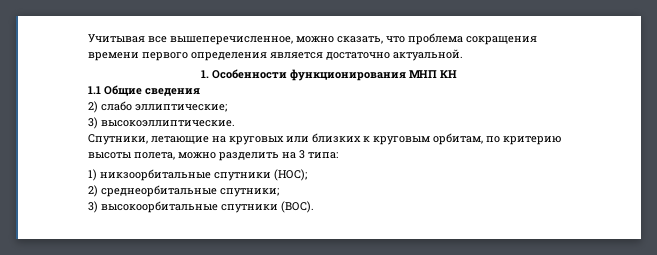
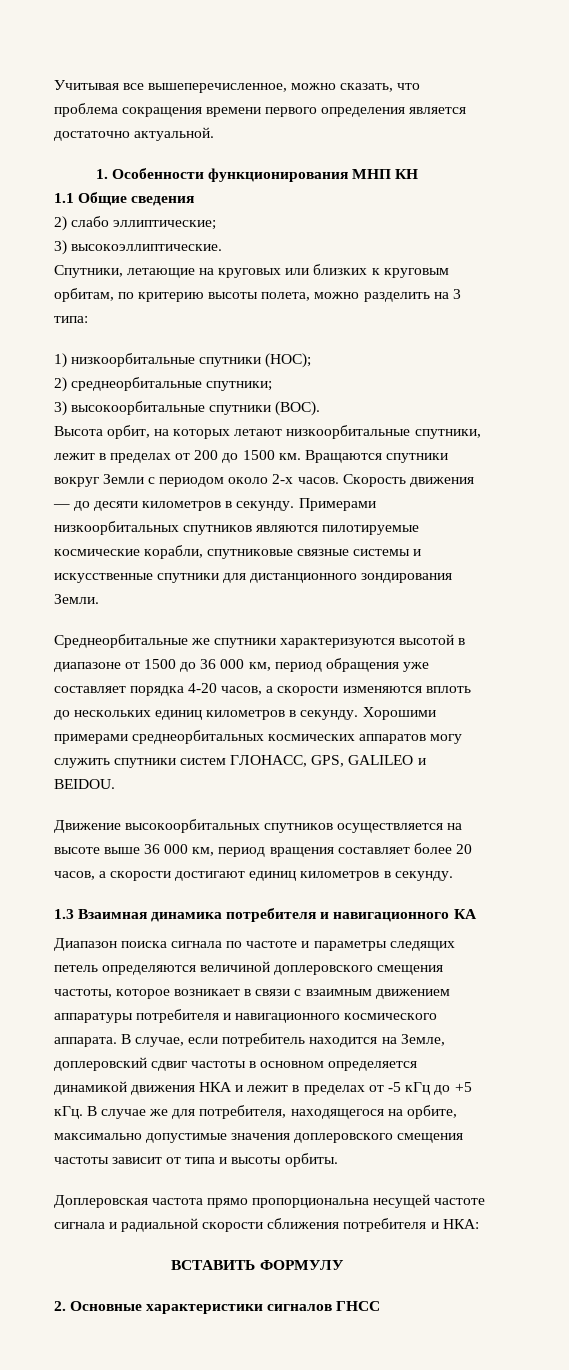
- 1) никзоорбитальные спутники (НОС);
+ 1) низкоорбитальные спутники (НОС);
+ Высота орбит, на которых летают низкоорбитальные спутники, лежит в пределах от 200 до 1500 км. Вращаются спутники вокруг Земли с периодом около 2-х часов. Скорость движения — до десяти километров в секунду. Примерами низкоорбитальных спутников являются пилотируемые космические корабли, спутниковые связные системы и искусственные спутники для дистанционного зондирования Земли.
+ Среднеорбитальные же спутники характеризуются высотой в диапазоне от 1500 до 36 000 км, период обращения уже составляет порядка 4-20 часов, а скорости изменяются вплоть до нескольких единиц километров в секунду. Хорошими примерами среднеорбитальных космических аппаратов могу служить спутники систем ГЛОНАСС, GPS, GALILEO и BEIDOU.
+ Движение высокоорбитальных спутников осуществляется на высоте выше 36 000 км, период вращения составляет более 20 часов, а скорости достигают единиц километров в секунду.
+ 1.3 Взаимная динамика потребителя и навигационного КА
+ Диапазон поиска сигнала по частоте и параметры следящих петель определяются величиной доплеровского смещения частоты, которое возникает в связи с взаимным движением аппаратуры потребителя и навигационного космического аппарата. В случае, если потребитель находится на Земле, доплеровский сдвиг частоты в основном определяется динамикой движения НКА и лежит в пределах от -5 кГц до +5 кГц. В случае же для потребителя, находящегося на орбите, максимально допустимые значения доплеровского смещения частоты зависит от типа и высоты орбиты.
+ Доплеровская частота прямо пропорциональна несущей частоте сигнала и радиальной скорости сближения потребителя и НКА:
+ ВСТАВИТЬ ФОРМУЛУ
+ 2. Основные характеристики сигналов ГНСС

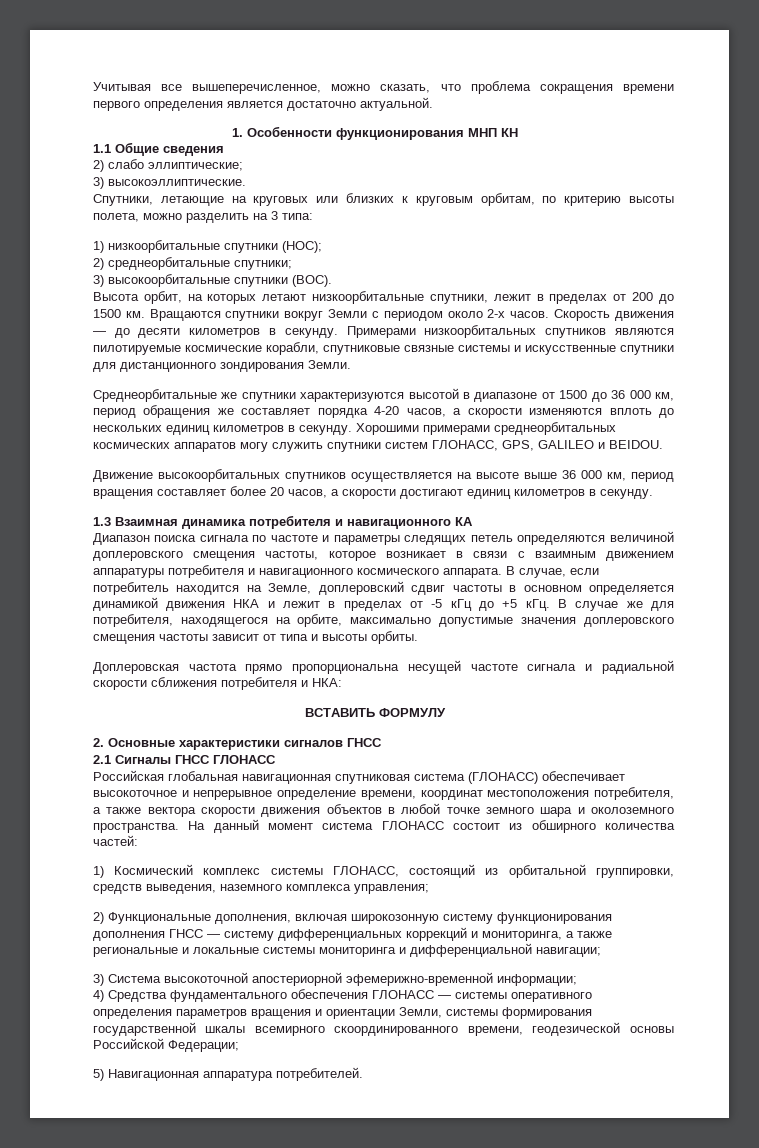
- Среднеорбитальные же спутники характеризуются высотой в диапазоне от 1500 до 36 000 км, период обращения уже составляет порядка 4-20 часов, а скорости изменяются вплоть до нескольких единиц километров в секунду.
+ Среднеорбитальные же спутники характеризуются высотой в диапазоне от 1500 до 36 000 км, период обращения же составляет порядка 4-20 часов, а скорости изменяются вплоть до нескольких единиц километров в секунду.
+ 2.1 Сигналы ГНСС ГЛОНАСС
+ Российская глобальная навигационная спутниковая система (ГЛОНАСС) обеспечивает высокоточное и непрерывное определение времени, координат местоположения потребителя, а также вектора скорости движения объектов в любой точке земного шара и околоземного пространства. На данный момент система ГЛОНАСС состоит из обширного количества частей:
+ 1) Космический комплекс системы ГЛОНАСС, состоящий из орбитальной группировки, средств выведения, наземного комплекса управления;
+ 2) Функциональные дополнения, включая широкозонную систему функционирования дополнения ГНСС — систему дифференциальных коррекций и мониторинга, а также региональные и локальные системы мониторинга и дифференциальной навигации;
+ 3) Система высокоточной апостериорной эфемерижно-временной информации;
+ 4) Средства фундаментального обеспечения ГЛОНАСС — системы оперативного определения параметров вращения и ориентации Земли, системы формирования государственной шкалы всемирного скоординированного времени, геодезической основы Российской Федерации;
+ 5) Навигационная аппаратура потребителей.

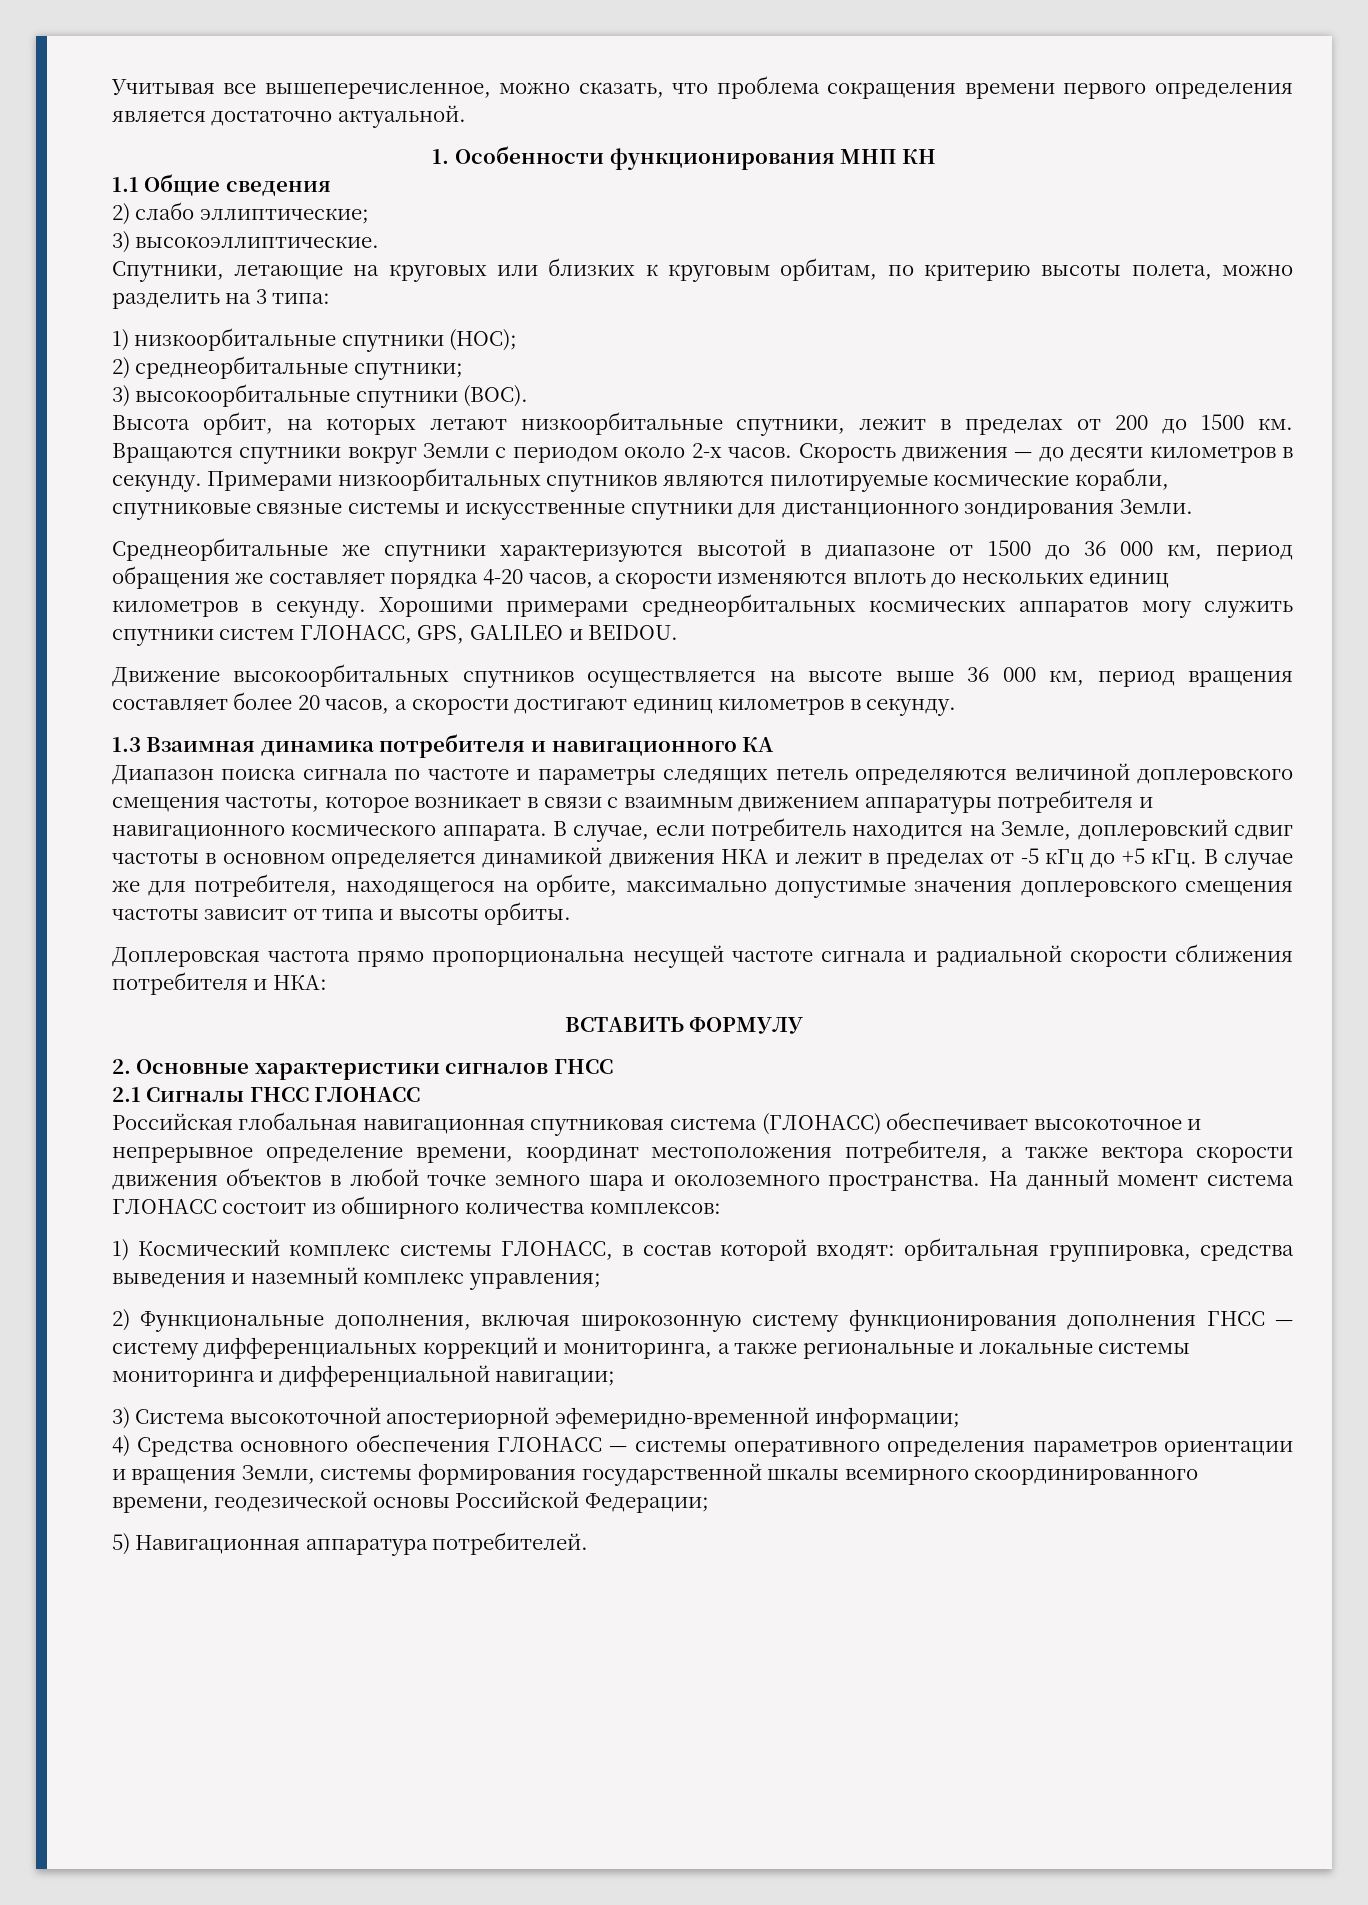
- На данный момент система ГЛОНАСС состоит из обширного количества частей:
+ На данный момент система ГЛОНАСС состоит из обширного количества комплексов:
- 1) Космический комплекс системы ГЛОНАСС, состоящий из орбитальной группировки, средств выведения, наземного комплекса управления;
+ 1) Космический комплекс системы ГЛОНАСС, в состав которой входят: орбитальная группировка, средства выведения и наземный комплекс управления;
- 3) Система высокоточной апостериорной эфемерижно-временной информации;
+ 3) Система высокоточной апостериорной эфемеридно-временной информации;
- 4) Средства фундаментального обеспечения ГЛОНАСС — системы оперативного определения параметров вращения и ориентации Земли, системы формирования государственной шкалы всемирного скоординированного времени, геодезической основы Российской Федерации;
+ 4) Средства основного обеспечения ГЛОНАСС — системы оперативного определения параметров ориентации и вращения Земли, системы формирования государственной шкалы всемирного скоординированного времени, геодезической основы Российской Федерации;

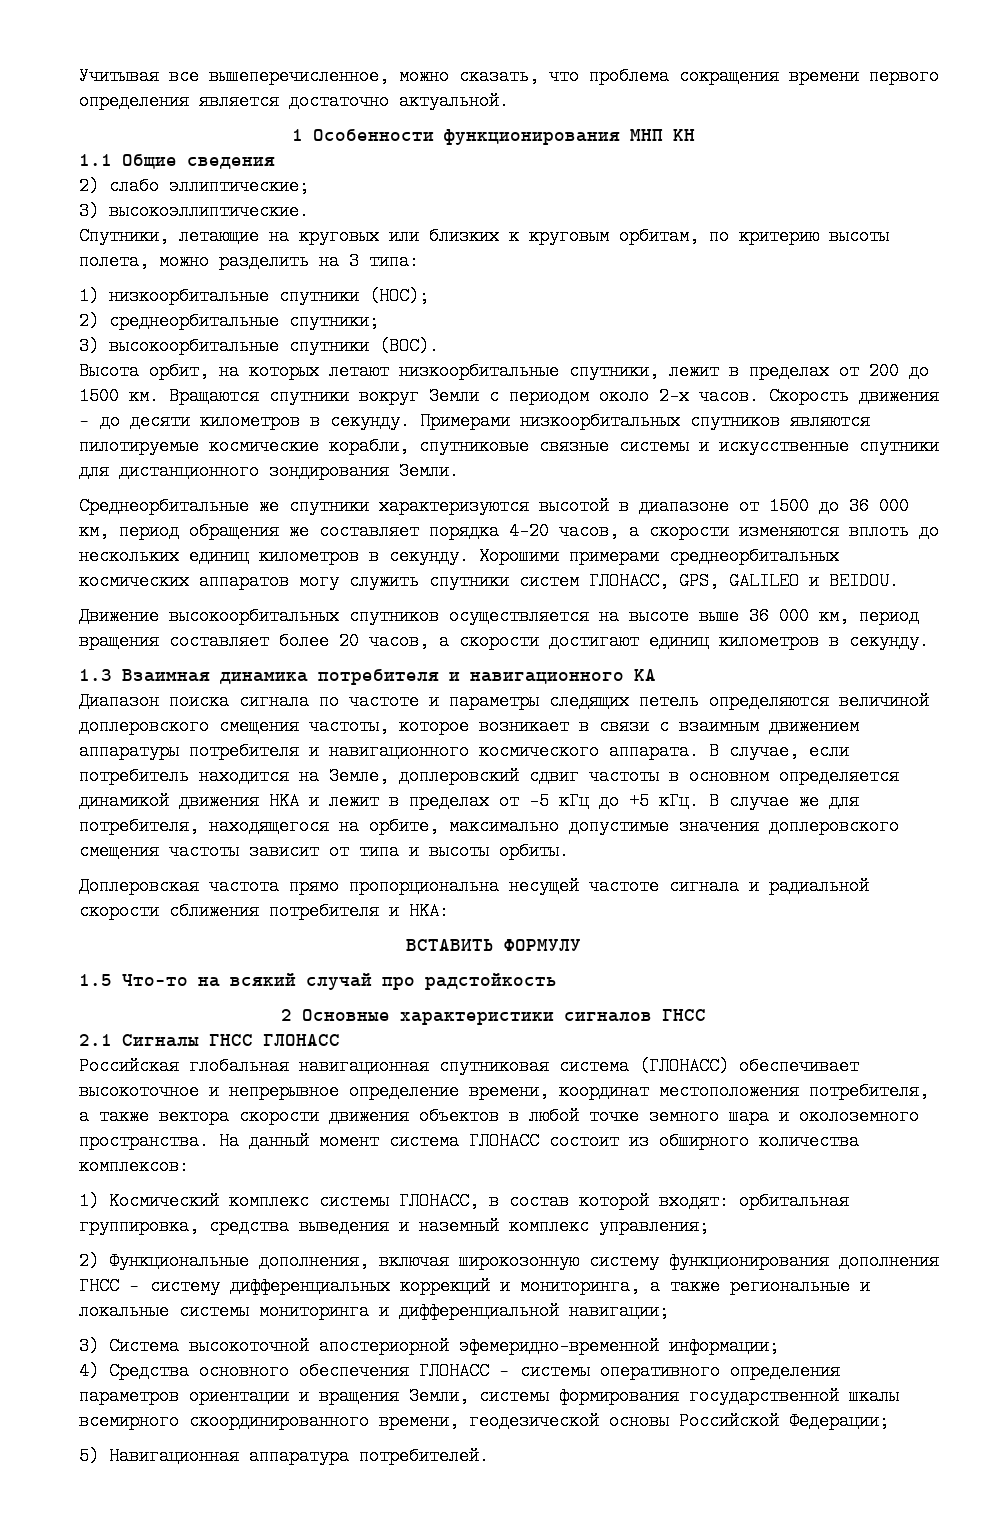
- 1. Особенности функционирования МНП КН
+ 1 Особенности функционирования МНП КН
- 2. Основные характеристики сигналов ГНСС
+ 1.5 Что-то на всякий случай про радстойкость
+ 2 Основные характеристики сигналов ГНСС

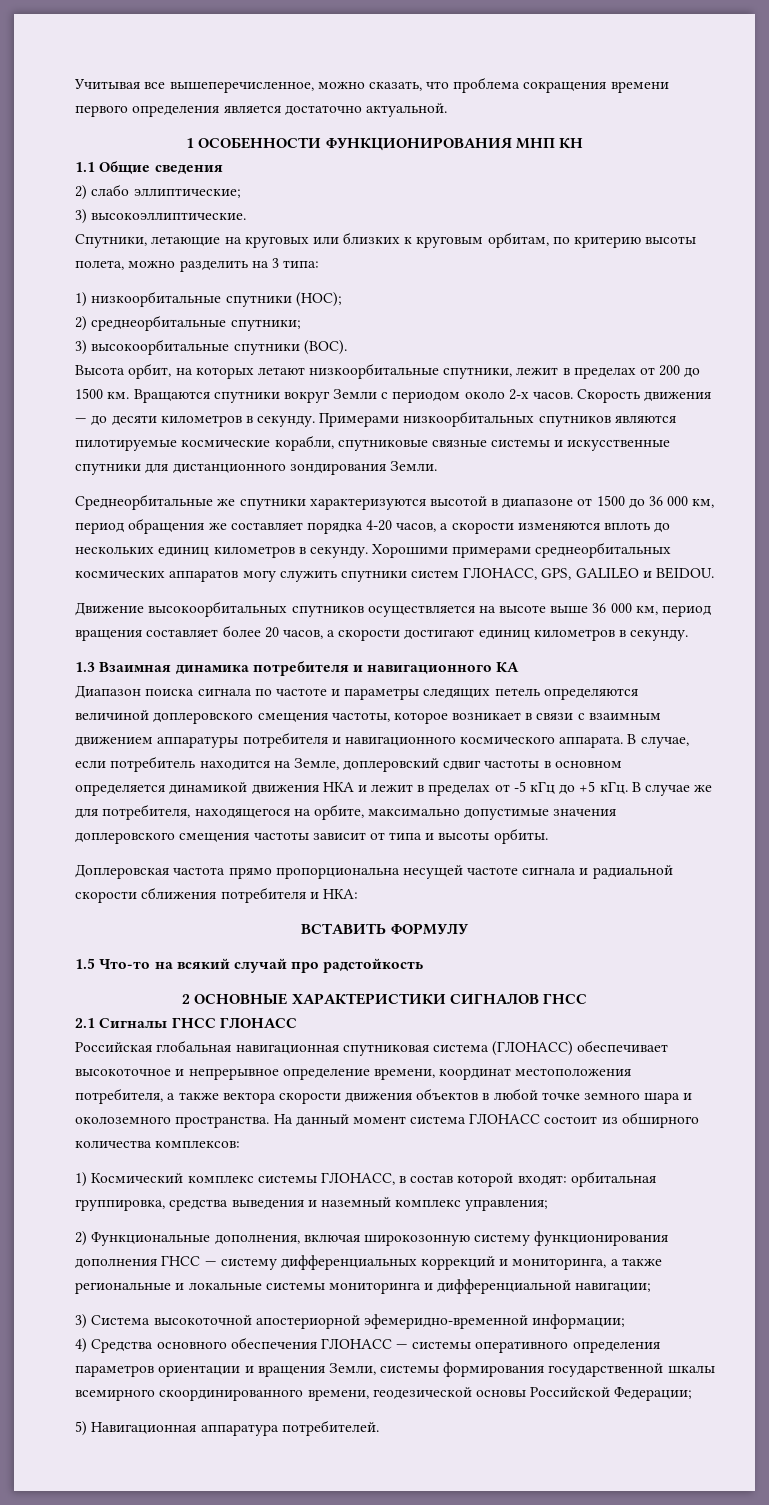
- 1 Особенности функционирования МНП КН
+ 1 ОСОБЕННОСТИ ФУНКЦИОНИРОВАНИЯ МНП КН
- 2 Основные характеристики сигналов ГНСС
+ 2 ОСНОВНЫЕ ХАРАКТЕРИСТИКИ СИГНАЛОВ ГНСС

